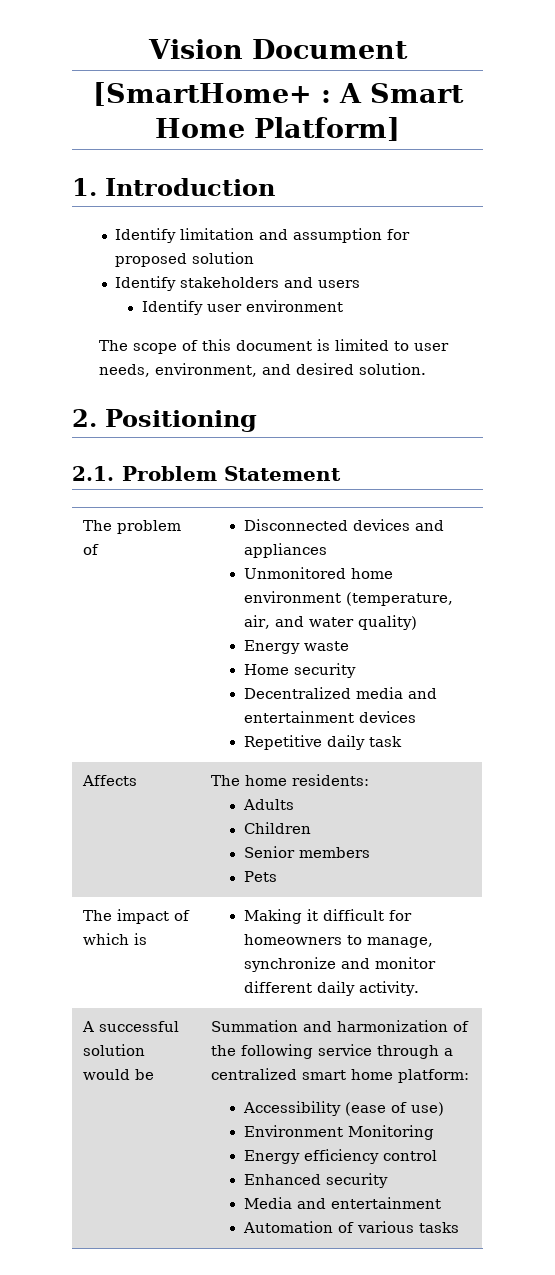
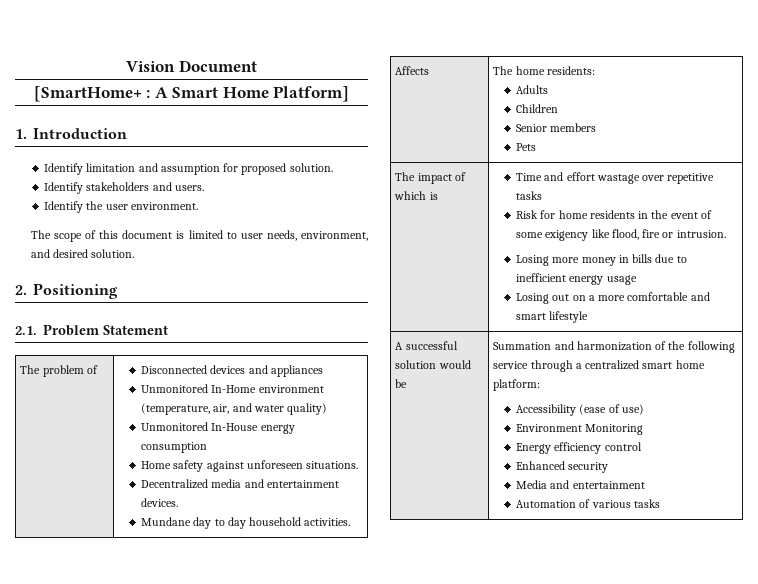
- Identify limitation and assumption for proposed solution
+ Identify limitation and assumption for proposed solution.
- Identify stakeholders and users
- Identify user environment
+ Identify stakeholders and users.
+ Identify the user environment.
  The problem of | Disconnected devices and appliances
- Unmonitored home environment (temperature, air, and water quality)
- Energy waste
- Home security
- Decentralized media and entertainment devices
- Repetitive daily task
+ Unmonitored In-Home environment (temperature, air, and water quality)
+ Unmonitored In-House energy consumption
+ Home safety against unforeseen situations.
+ Decentralized media and entertainment devices.
+ Mundane day to day household activities.
- Making it difficult for homeowners to manage, synchronize and monitor different daily activity.
+ Time and effort wastage over repetitive tasks
+ Risk for home residents in the event of some exigency like flood, fire or intrusion.
+ Losing more money in bills due to inefficient energy usage
+ Losing out on a more comfortable and smart lifestyle

